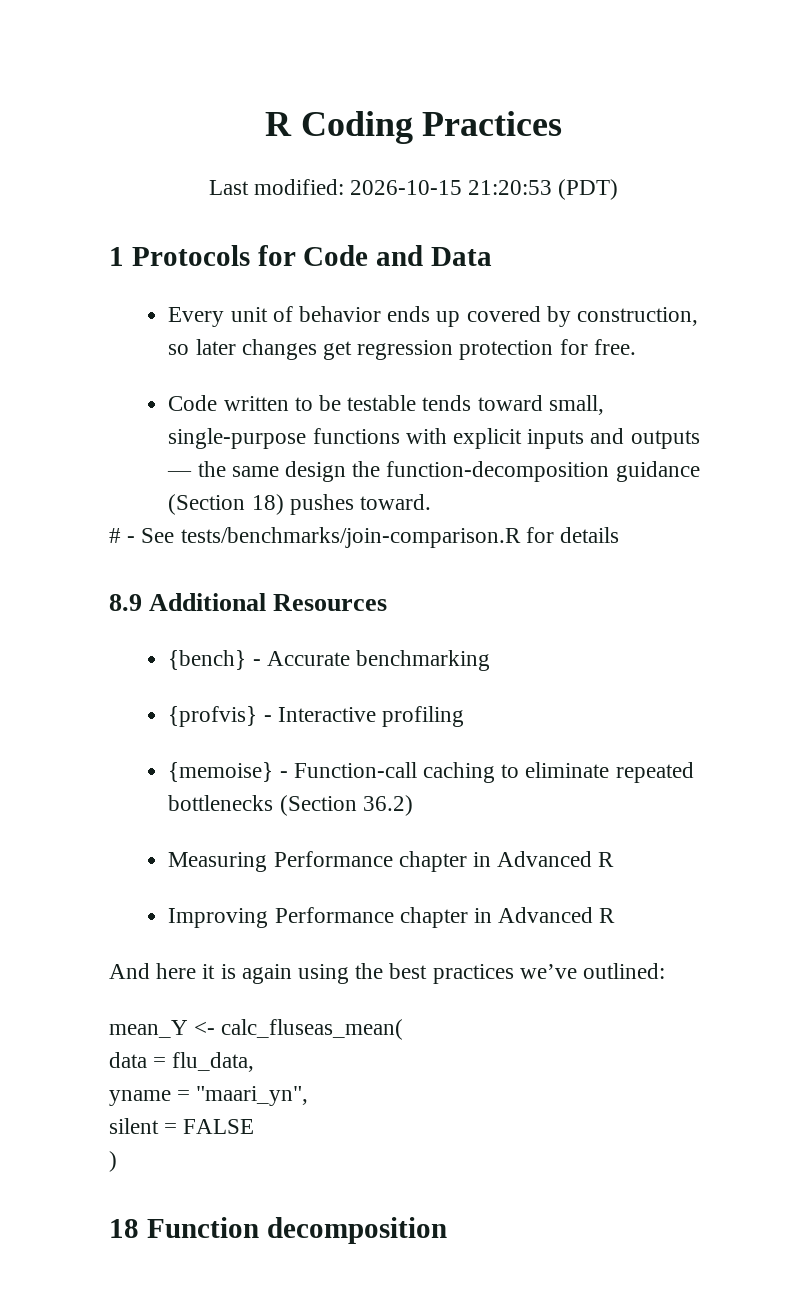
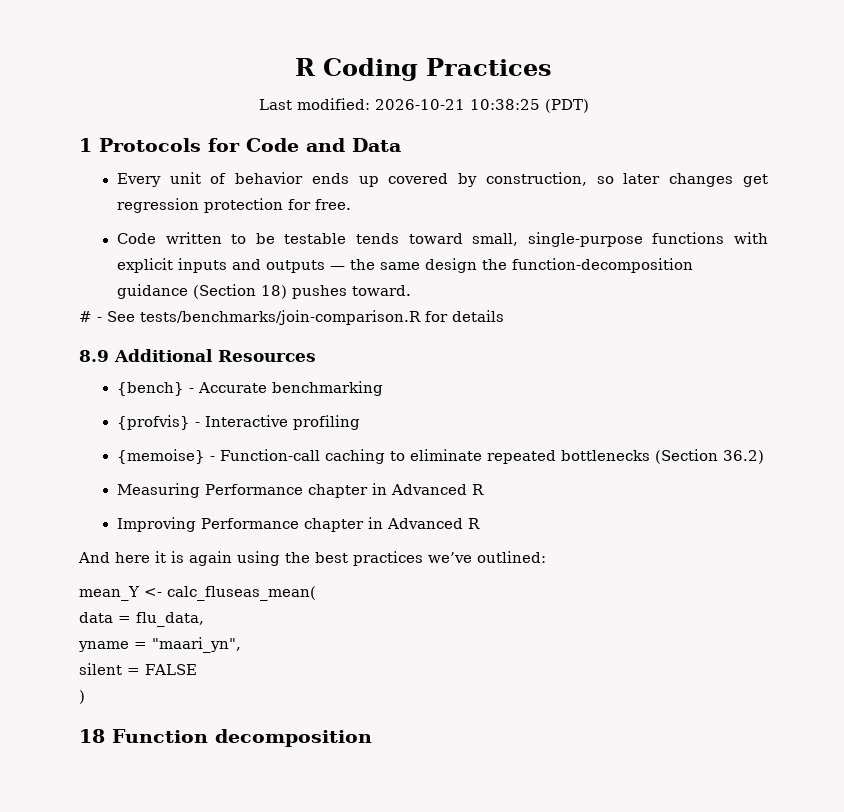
- Last modified: 2026-10-15 21:20:53 (PDT)
+ Last modified: 2026-10-21 10:38:25 (PDT)

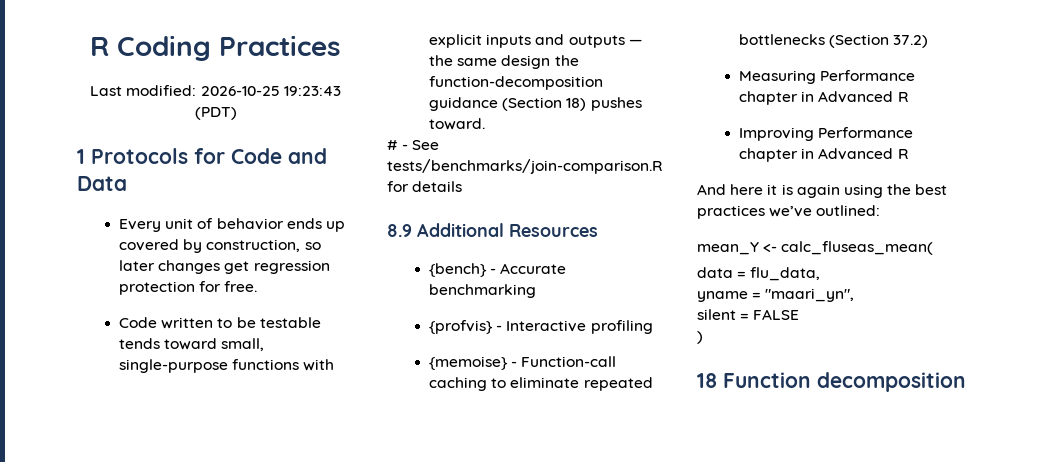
- Last modified: 2026-10-21 10:38:25 (PDT)
+ Last modified: 2026-10-25 19:23:43 (PDT)
- {memoise} - Function-call caching to eliminate repeated bottlenecks (Section 36.2)
+ {memoise} - Function-call caching to eliminate repeated bottlenecks (Section 37.2)

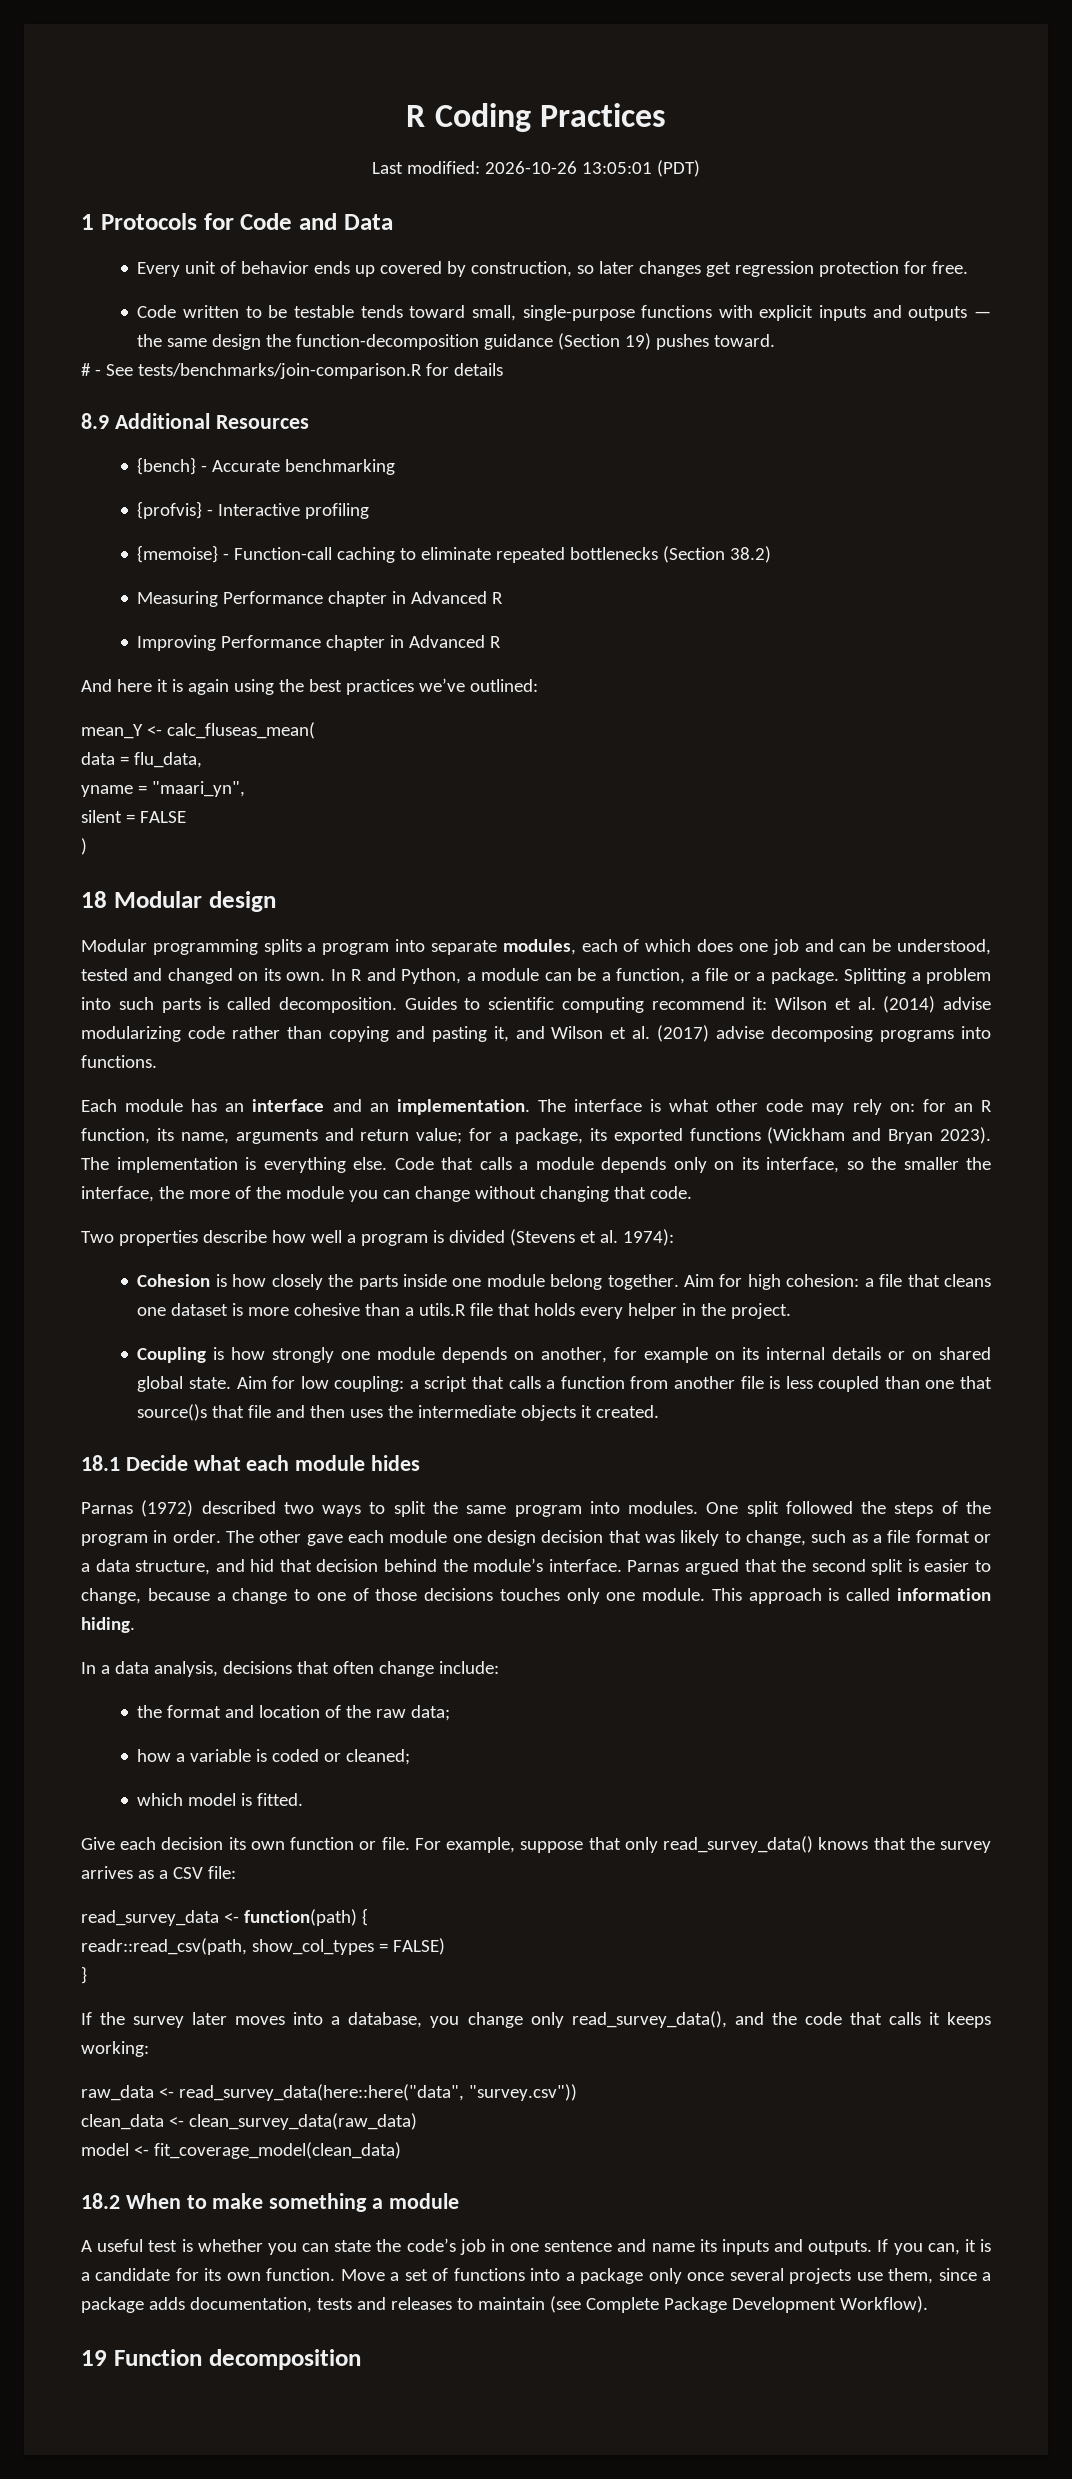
- Last modified: 2026-10-25 19:23:43 (PDT)
+ Last modified: 2026-10-26 13:05:01 (PDT)
- Code written to be testable tends toward small, single-purpose functions with explicit inputs and outputs — the same design the function-decomposition guidance (Section 18) pushes toward.
+ Code written to be testable tends toward small, single-purpose functions with explicit inputs and outputs — the same design the function-decomposition guidance (Section 19) pushes toward.
- {memoise} - Function-call caching to eliminate repeated bottlenecks (Section 37.2)
+ {memoise} - Function-call caching to eliminate repeated bottlenecks (Section 38.2)
- 18 Function decomposition
+ 18 Modular design
+ Modular programming splits a program into separate modules, each of which does one job and can be understood, tested and changed on its own. In R and Python, a module can be a function, a file or a package. Splitting a problem into such parts is called decomposition. Guides to scientific computing recommend it: Wilson et al. (2014) advise modularizing code rather than copying and pasting it, and Wilson et al. (2017) advise decomposing programs into functions.
+ Each module has an interface and an implementation. The interface is what other code may rely on: for an R function, its name, arguments and return value; for a package, its exported functions (Wickham and Bryan 2023). The implementation is everything else. Code that calls a module depends only on its interface, so the smaller the interface, the more of the module you can change without changing that code.
+ Two properties describe how well a program is divided (Stevens et al. 1974):
+ Cohesion is how closely the parts inside one module belong together. Aim for high cohesion: a file that cleans one dataset is more cohesive than a utils.R file that holds every helper in the project.
+ Coupling is how strongly one module depends on another, for example on its internal details or on shared global state. Aim for low coupling: a script that calls a function from another file is less coupled than one that source()s that file and then uses the intermediate objects it created.
+ 18.1 Decide what each module hides
+ Parnas (1972) described two ways to split the same program into modules. One split followed the steps of the program in order. The other gave each module one design decision that was likely to change, such as a file format or a data structure, and hid that decision behind the module’s interface. Parnas argued that the second split is easier to change, because a change to one of those decisions touches only one module. This approach is called information hiding.
+ In a data analysis, decisions that often change include:
+ the format and location of the raw data;
+ how a variable is coded or cleaned;
+ which model is fitted.
+ Give each decision its own function or file. For example, suppose that only read_survey_data() knows that the survey arrives as a CSV file:
+ read_survey_data <- function(path) {
+ readr::read_csv(path, show_col_types = FALSE)
+ }
+ If the survey later moves into a database, you change only read_survey_data(), and the code that calls it keeps working:
+ raw_data <- read_survey_data(here::here("data", "survey.csv"))
+ clean_data <- clean_survey_data(raw_data)
+ model <- fit_coverage_model(clean_data)
+ 18.2 When to make something a module
+ A useful test is whether you can state the code’s job in one sentence and name its inputs and outputs. If you can, it is a candidate for its own function. Move a set of functions into a package only once several projects use them, since a package adds documentation, tests and releases to maintain (see Complete Package Development Workflow).
+ 19 Function decomposition

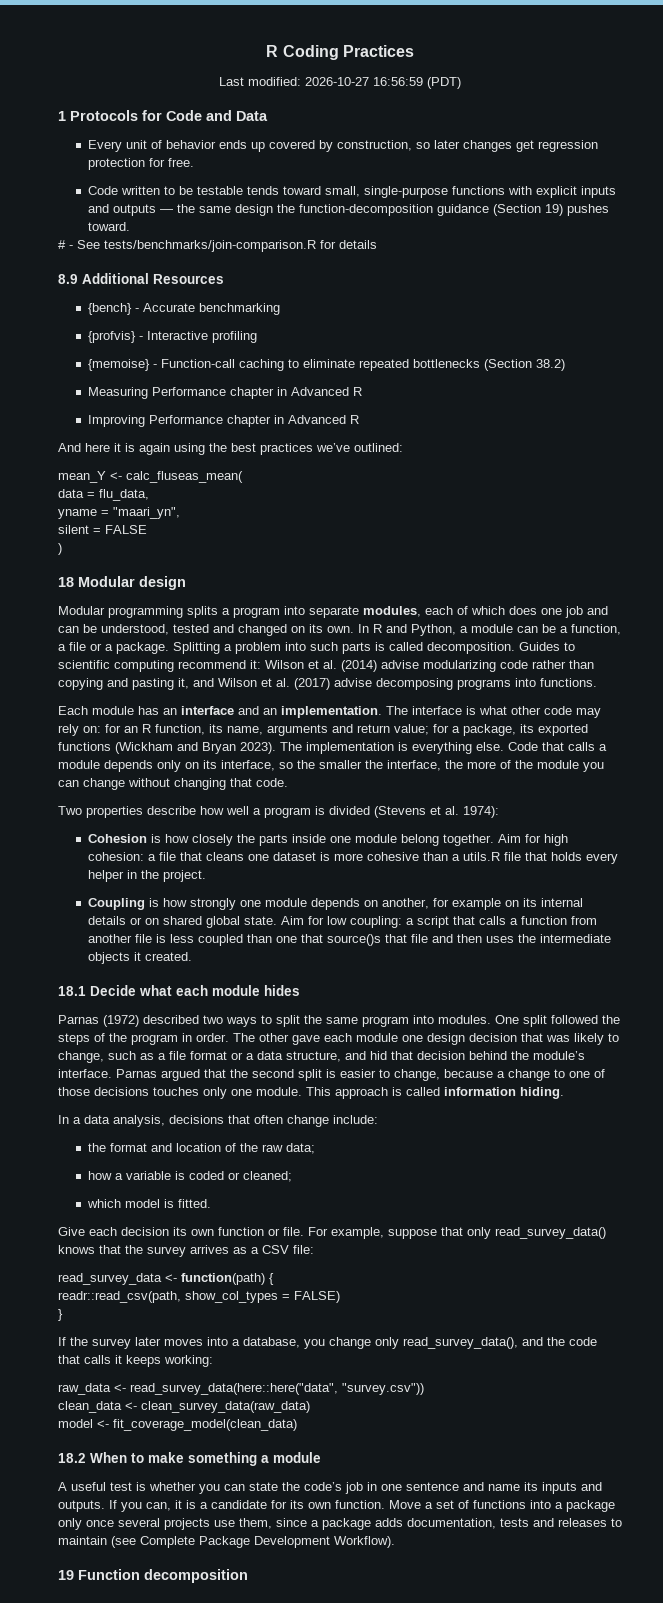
- Last modified: 2026-10-26 13:05:01 (PDT)
+ Last modified: 2026-10-27 16:56:59 (PDT)

